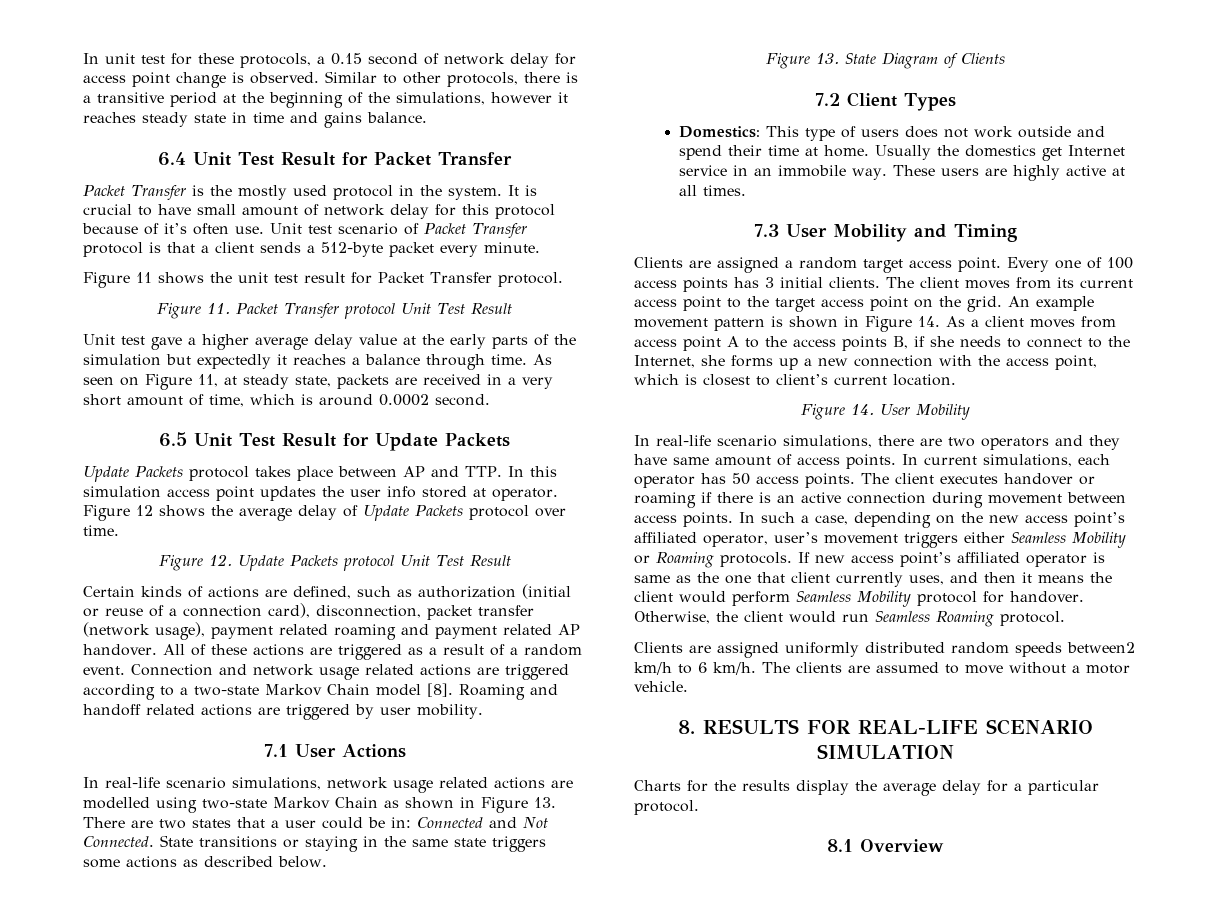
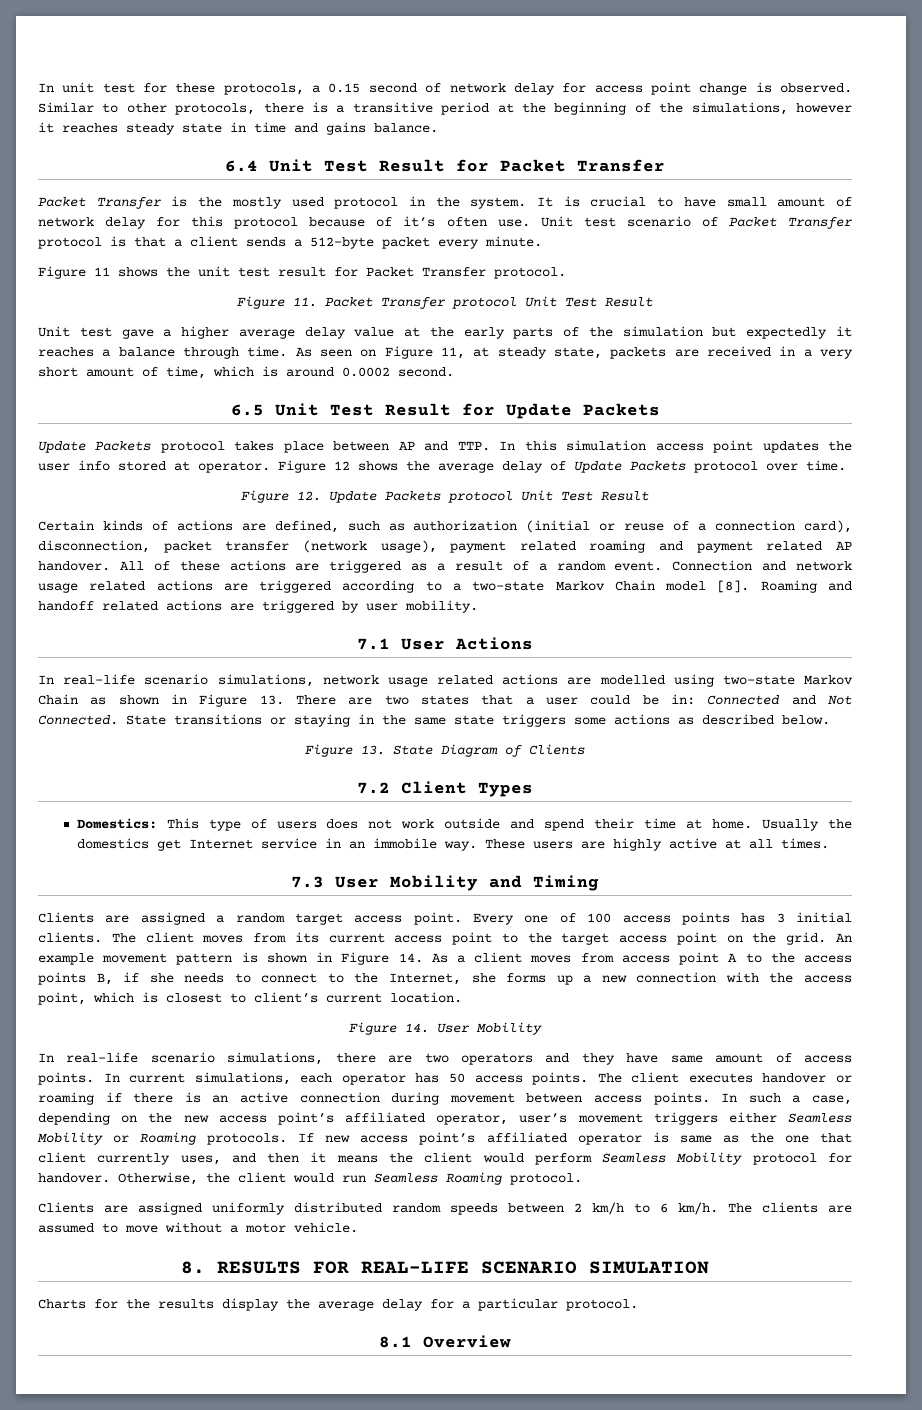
- Clients are assigned uniformly distributed random speeds between2 km/h to 6 km/h.
+ Clients are assigned uniformly distributed random speeds between 2 km/h to 6 km/h.

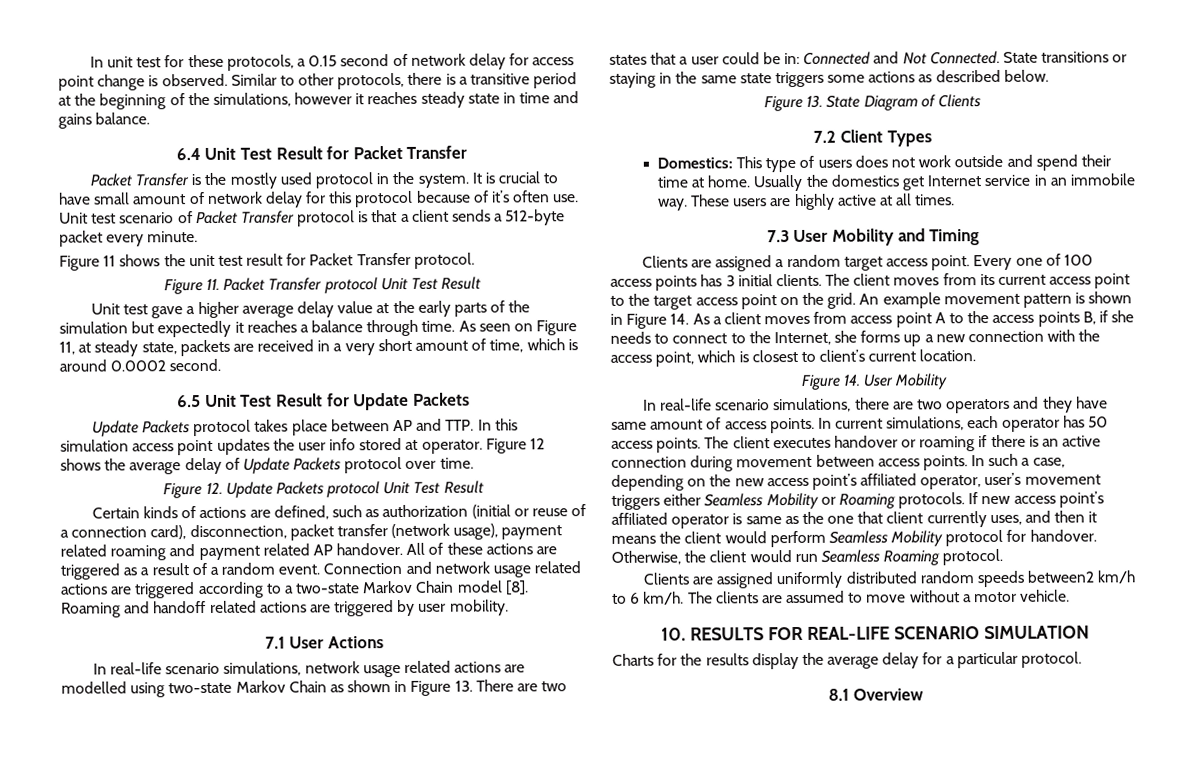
- Clients are assigned uniformly distributed random speeds between 2 km/h to 6 km/h.
+ Clients are assigned uniformly distributed random speeds between2 km/h to 6 km/h.
- 8. RESULTS FOR REAL-LIFE SCENARIO SIMULATION
+ 10. RESULTS FOR REAL-LIFE SCENARIO SIMULATION

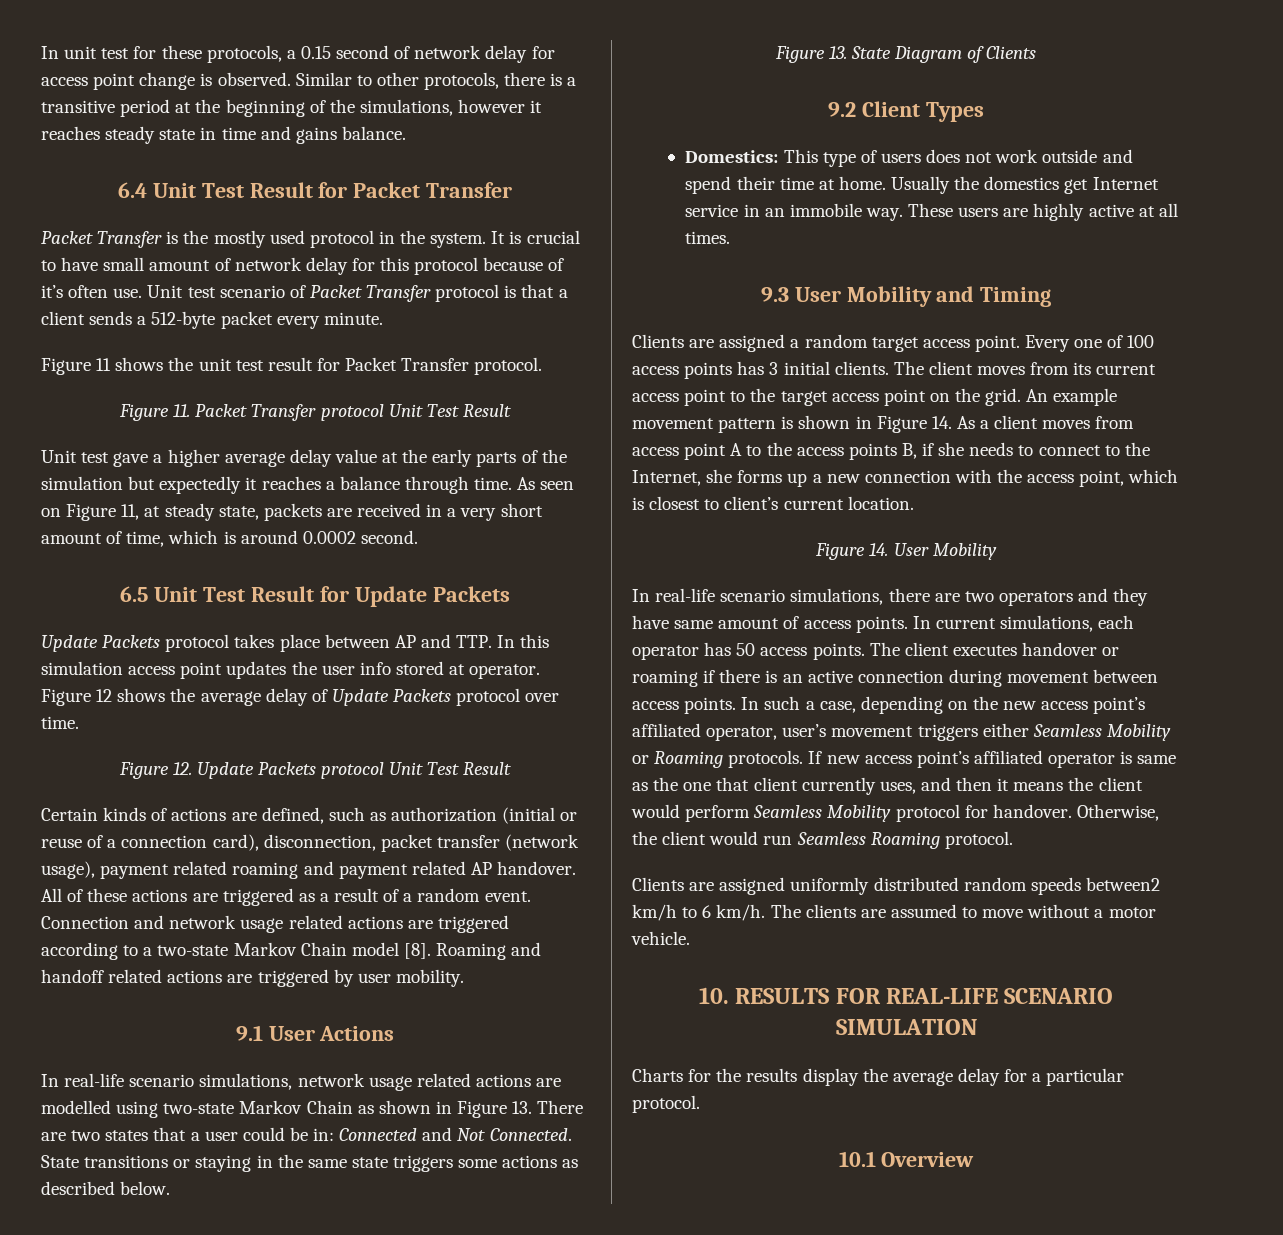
- 7.1 User Actions
+ 9.1 User Actions
- 7.2 Client Types
+ 9.2 Client Types
- 7.3 User Mobility and Timing
+ 9.3 User Mobility and Timing
- 8.1 Overview
+ 10.1 Overview

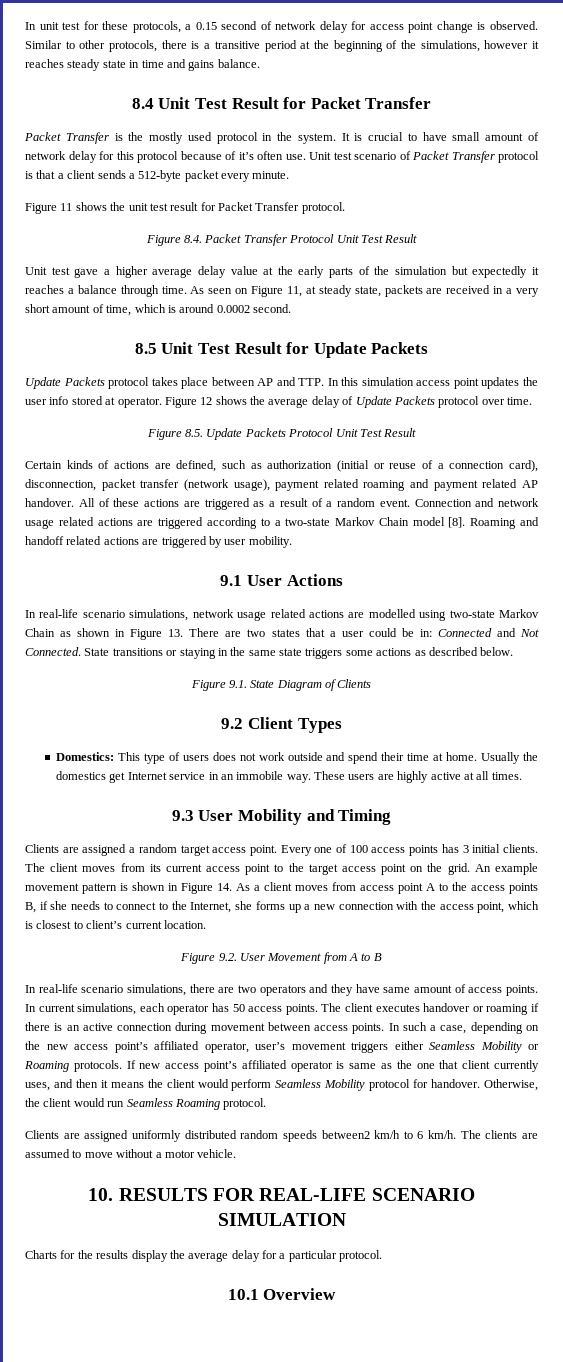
- 6.4 Unit Test Result for Packet Transfer
+ 8.4 Unit Test Result for Packet Transfer
- Figure 11. Packet Transfer protocol Unit Test Result
+ Figure 8.4. Packet Transfer Protocol Unit Test Result
- 6.5 Unit Test Result for Update Packets
+ 8.5 Unit Test Result for Update Packets
- Figure 12. Update Packets protocol Unit Test Result
+ Figure 8.5. Update Packets Protocol Unit Test Result
- Figure 13. State Diagram of Clients
+ Figure 9.1. State Diagram of Clients
- Figure 14. User Mobility
+ Figure 9.2. User Movement from A to B

